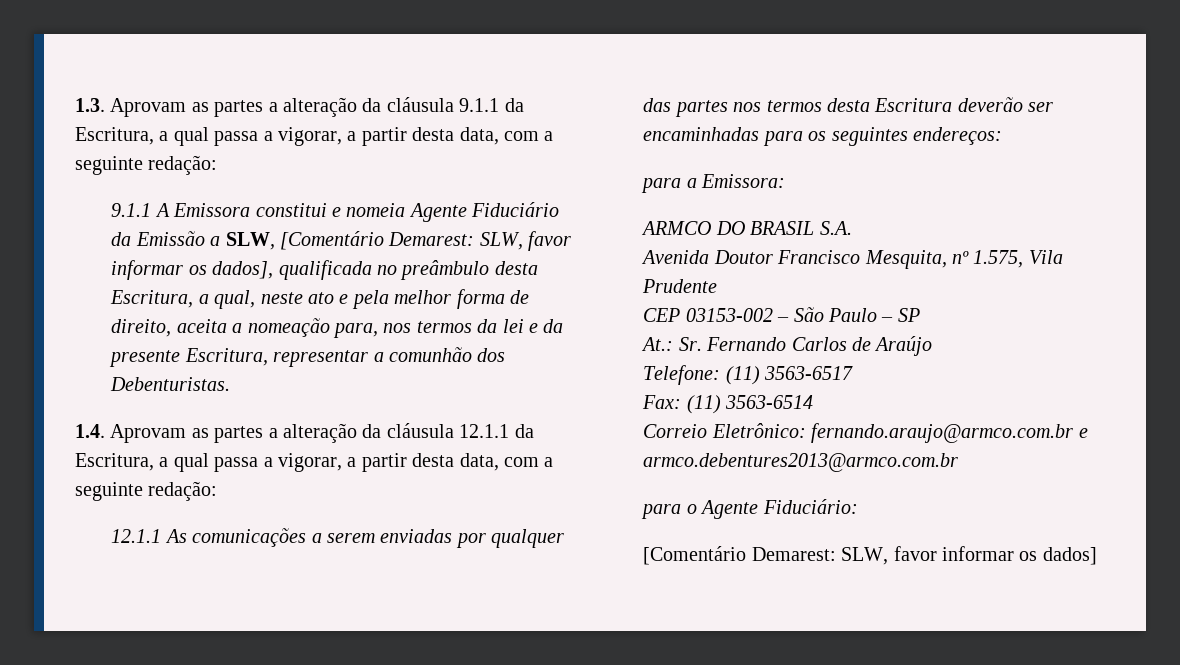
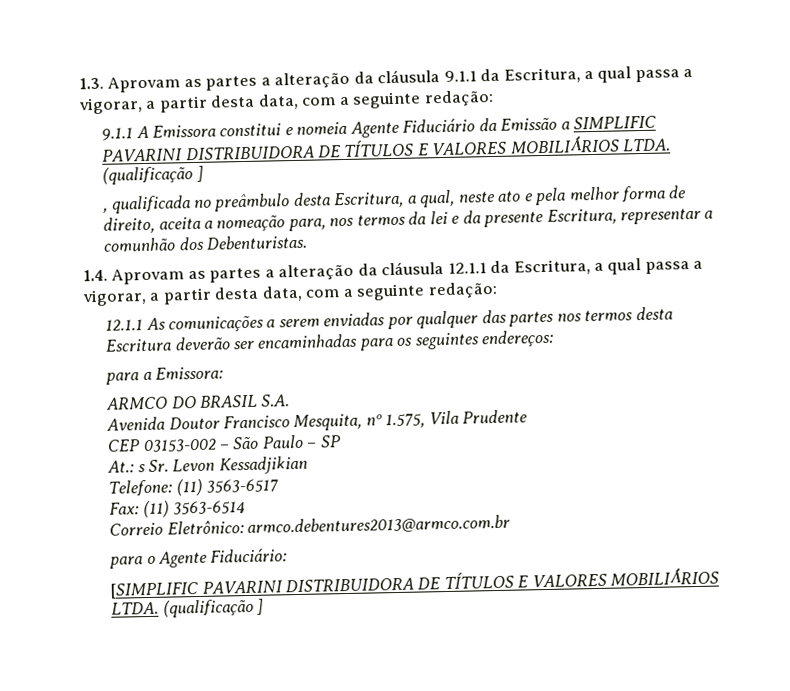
- 9.1.1 A Emissora constitui e nomeia Agente Fiduciário da Emissão a SLW, [Comentário Demarest: SLW, favor informar os dados], qualificada no preâmbulo desta Escritura, a qual, neste ato e pela melhor forma de direito, aceita a nomeação para, nos termos da lei e da presente Escritura, representar a comunhão dos Debenturistas.
+ 9.1.1 A Emissora constitui e nomeia Agente Fiduciário da Emissão a SIMPLIFIC PAVARINI DISTRIBUIDORA DE TÍTULOS E VALORES MOBILIÁRIOS LTDA. (qualificação ]
+ , qualificada no preâmbulo desta Escritura, a qual, neste ato e pela melhor forma de direito, aceita a nomeação para, nos termos da lei e da presente Escritura, representar a comunhão dos Debenturistas.
- At.: Sr. Fernando Carlos de Araújo
+ At.: s Sr. Levon Kessadjikian
- Correio Eletrônico: fernando.araujo@armco.com.br e armco.debentures2013@armco.com.br
+ Correio Eletrônico: armco.debentures2013@armco.com.br
- [Comentário Demarest: SLW, favor informar os dados]
+ [SIMPLIFIC PAVARINI DISTRIBUIDORA DE TÍTULOS E VALORES MOBILIÁRIOS LTDA. (qualificação ]

